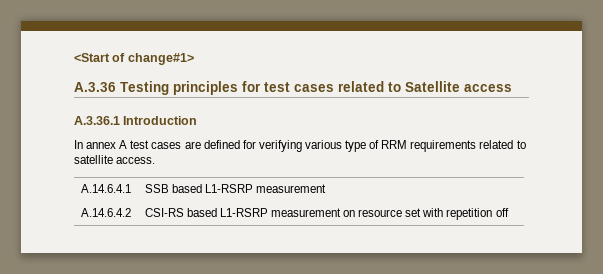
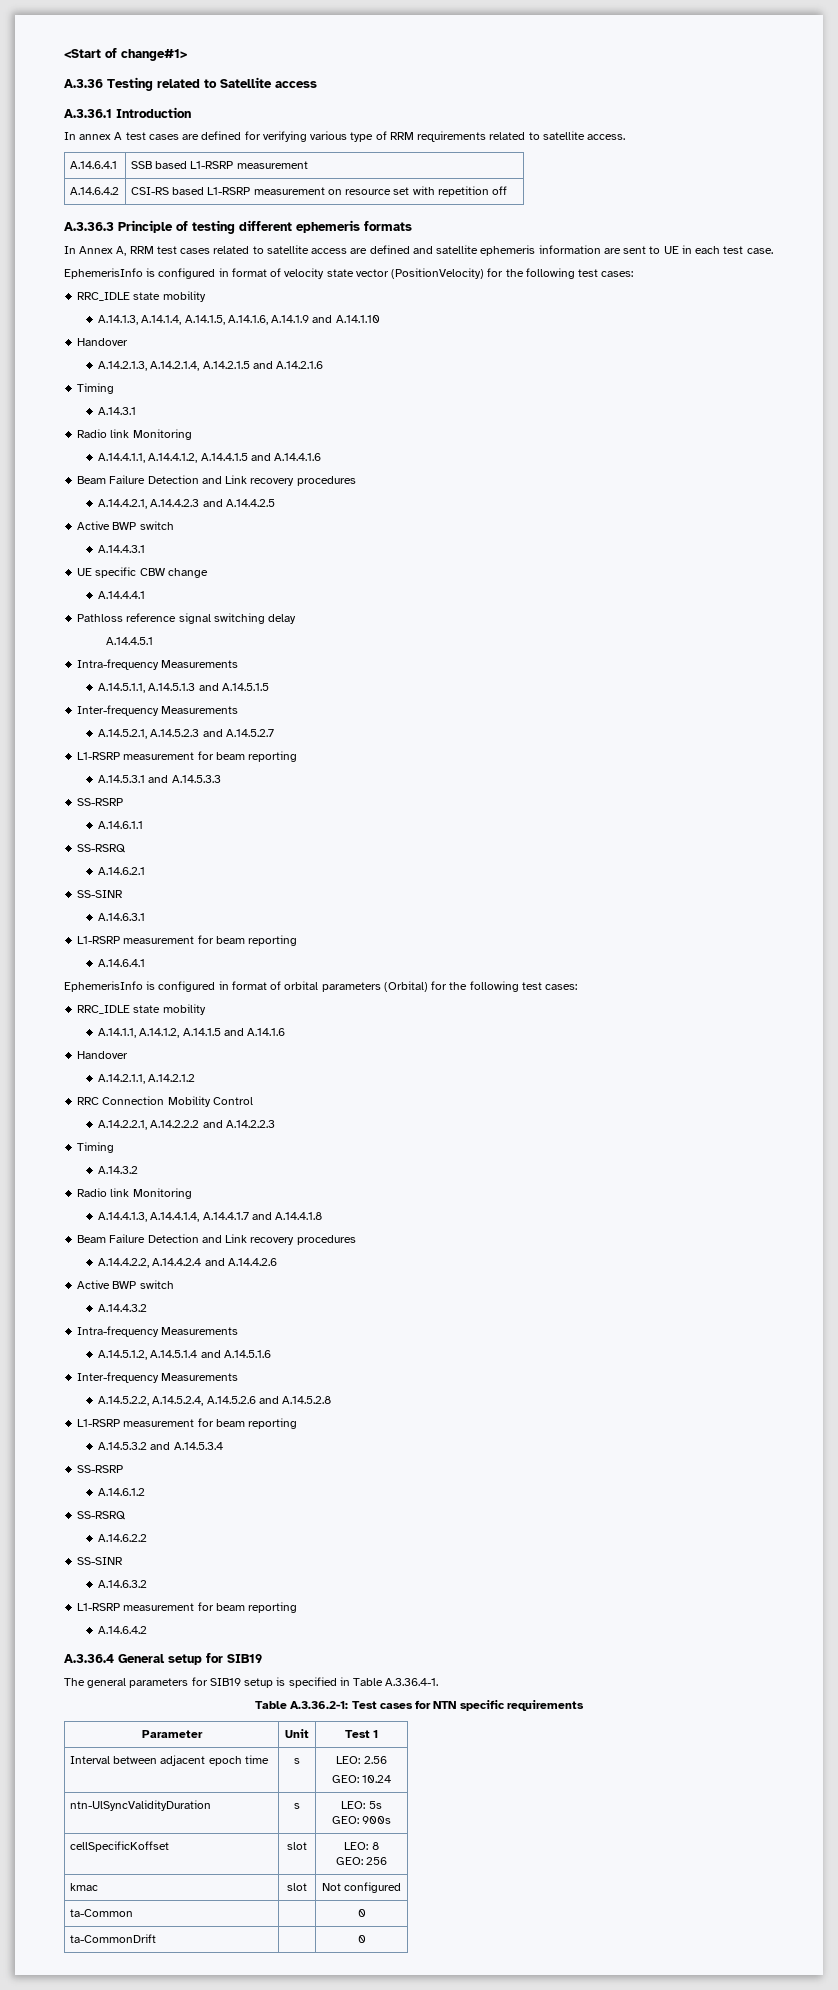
- A.3.36 Testing principles for test cases related to Satellite access
+ A.3.36 Testing related to Satellite access
+ A.3.36.3 Principle of testing different ephemeris formats
+ In Annex A, RRM test cases related to satellite access are defined and satellite ephemeris information are sent to UE in each test case.
+ EphemerisInfo is configured in format of velocity state vector (PositionVelocity) for the following test cases:
+ RRC_IDLE state mobility
+ A.14.1.3, A.14.1.4, A.14.1.5, A.14.1.6, A.14.1.9 and A.14.1.10
+ Handover
+ A.14.2.1.3, A.14.2.1.4, A.14.2.1.5 and A.14.2.1.6
+ Timing
+ A.14.3.1
+ Radio link Monitoring
+ A.14.4.1.1, A.14.4.1.2, A.14.4.1.5 and A.14.4.1.6
+ Beam Failure Detection and Link recovery procedures
+ A.14.4.2.1, A.14.4.2.3 and A.14.4.2.5
+ Active BWP switch
+ A.14.4.3.1
+ UE specific CBW change
+ A.14.4.4.1
+ Pathloss reference signal switching delay
+ A.14.4.5.1
+ Intra-frequency Measurements
+ A.14.5.1.1, A.14.5.1.3 and A.14.5.1.5
+ Inter-frequency Measurements
+ A.14.5.2.1, A.14.5.2.3 and A.14.5.2.7
+ L1-RSRP measurement for beam reporting
+ A.14.5.3.1 and A.14.5.3.3
+ SS-RSRP
+ A.14.6.1.1
+ SS-RSRQ
+ A.14.6.2.1
+ SS-SINR
+ A.14.6.3.1
+ L1-RSRP measurement for beam reporting
+ A.14.6.4.1
+ EphemerisInfo is configured in format of orbital parameters (Orbital) for the following test cases:
+ RRC_IDLE state mobility
+ A.14.1.1, A.14.1.2, A.14.1.5 and A.14.1.6
+ Handover
+ A.14.2.1.1, A.14.2.1.2
+ RRC Connection Mobility Control
+ A.14.2.2.1, A.14.2.2.2 and A.14.2.2.3
+ Timing
+ A.14.3.2
+ Radio link Monitoring
+ A.14.4.1.3, A.14.4.1.4, A.14.4.1.7 and A.14.4.1.8
+ Beam Failure Detection and Link recovery procedures
+ A.14.4.2.2, A.14.4.2.4 and A.14.4.2.6
+ Active BWP switch
+ A.14.4.3.2
+ Intra-frequency Measurements
+ A.14.5.1.2, A.14.5.1.4 and A.14.5.1.6
+ Inter-frequency Measurements
+ A.14.5.2.2, A.14.5.2.4, A.14.5.2.6 and A.14.5.2.8
+ L1-RSRP measurement for beam reporting
+ A.14.5.3.2 and A.14.5.3.4
+ SS-RSRP
+ A.14.6.1.2
+ SS-RSRQ
+ A.14.6.2.2
+ SS-SINR
+ A.14.6.3.2
+ L1-RSRP measurement for beam reporting
+ A.14.6.4.2
+ A.3.36.4 General setup for SIB19
+ The general parameters for SIB19 setup is specified in Table A.3.36.4-1.
+ Table A.3.36.2-1: Test cases for NTN specific requirements
+ Parameter | Unit | Test 1
+ Interval between adjacent epoch time | s | LEO: 2.56
+ GEO: 10.24
+ ntn-UlSyncValidityDuration | s | LEO: 5s
+ GEO: 900s
+ cellSpecificKoffset | slot | LEO: 8
+ GEO: 256
+ kmac | slot | Not configured
+ ta-Common | | 0
+ ta-CommonDrift | | 0

